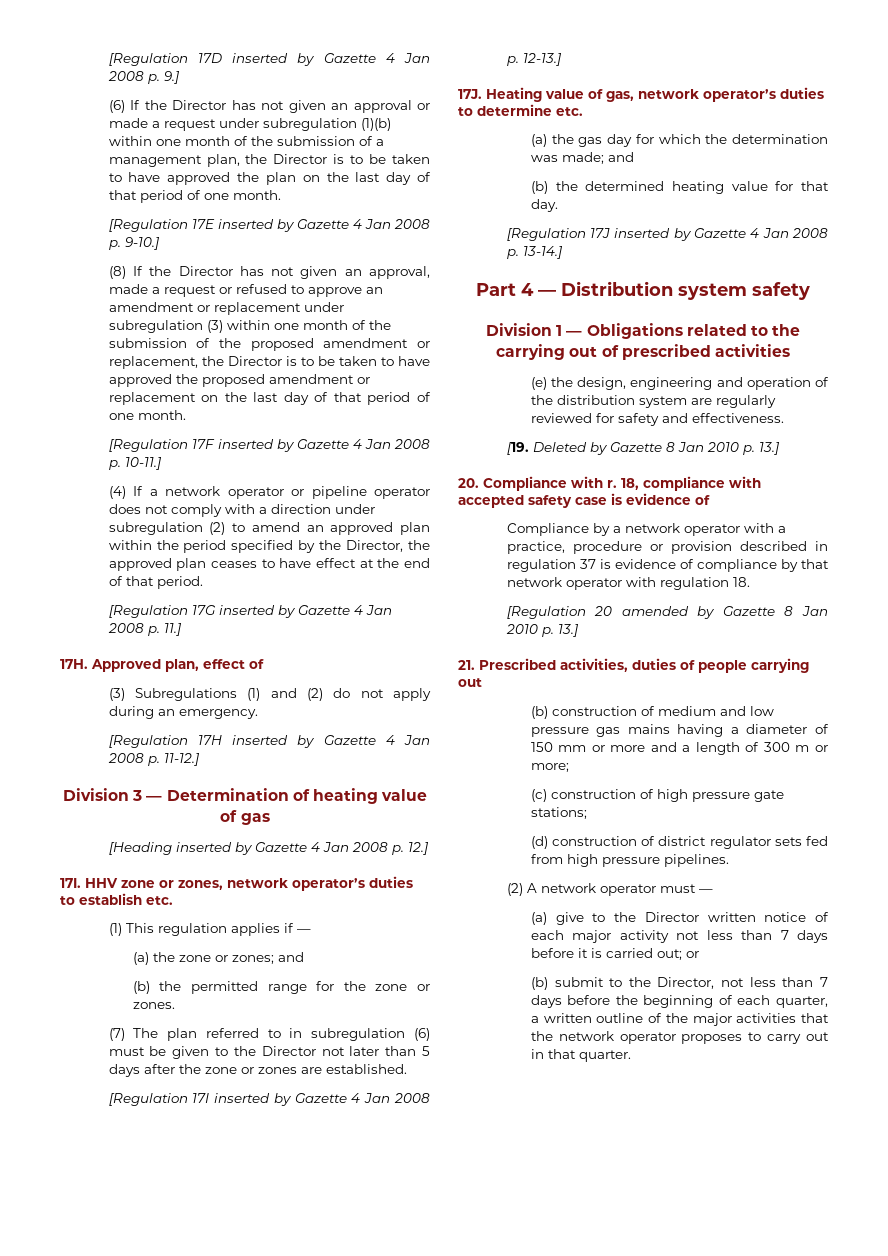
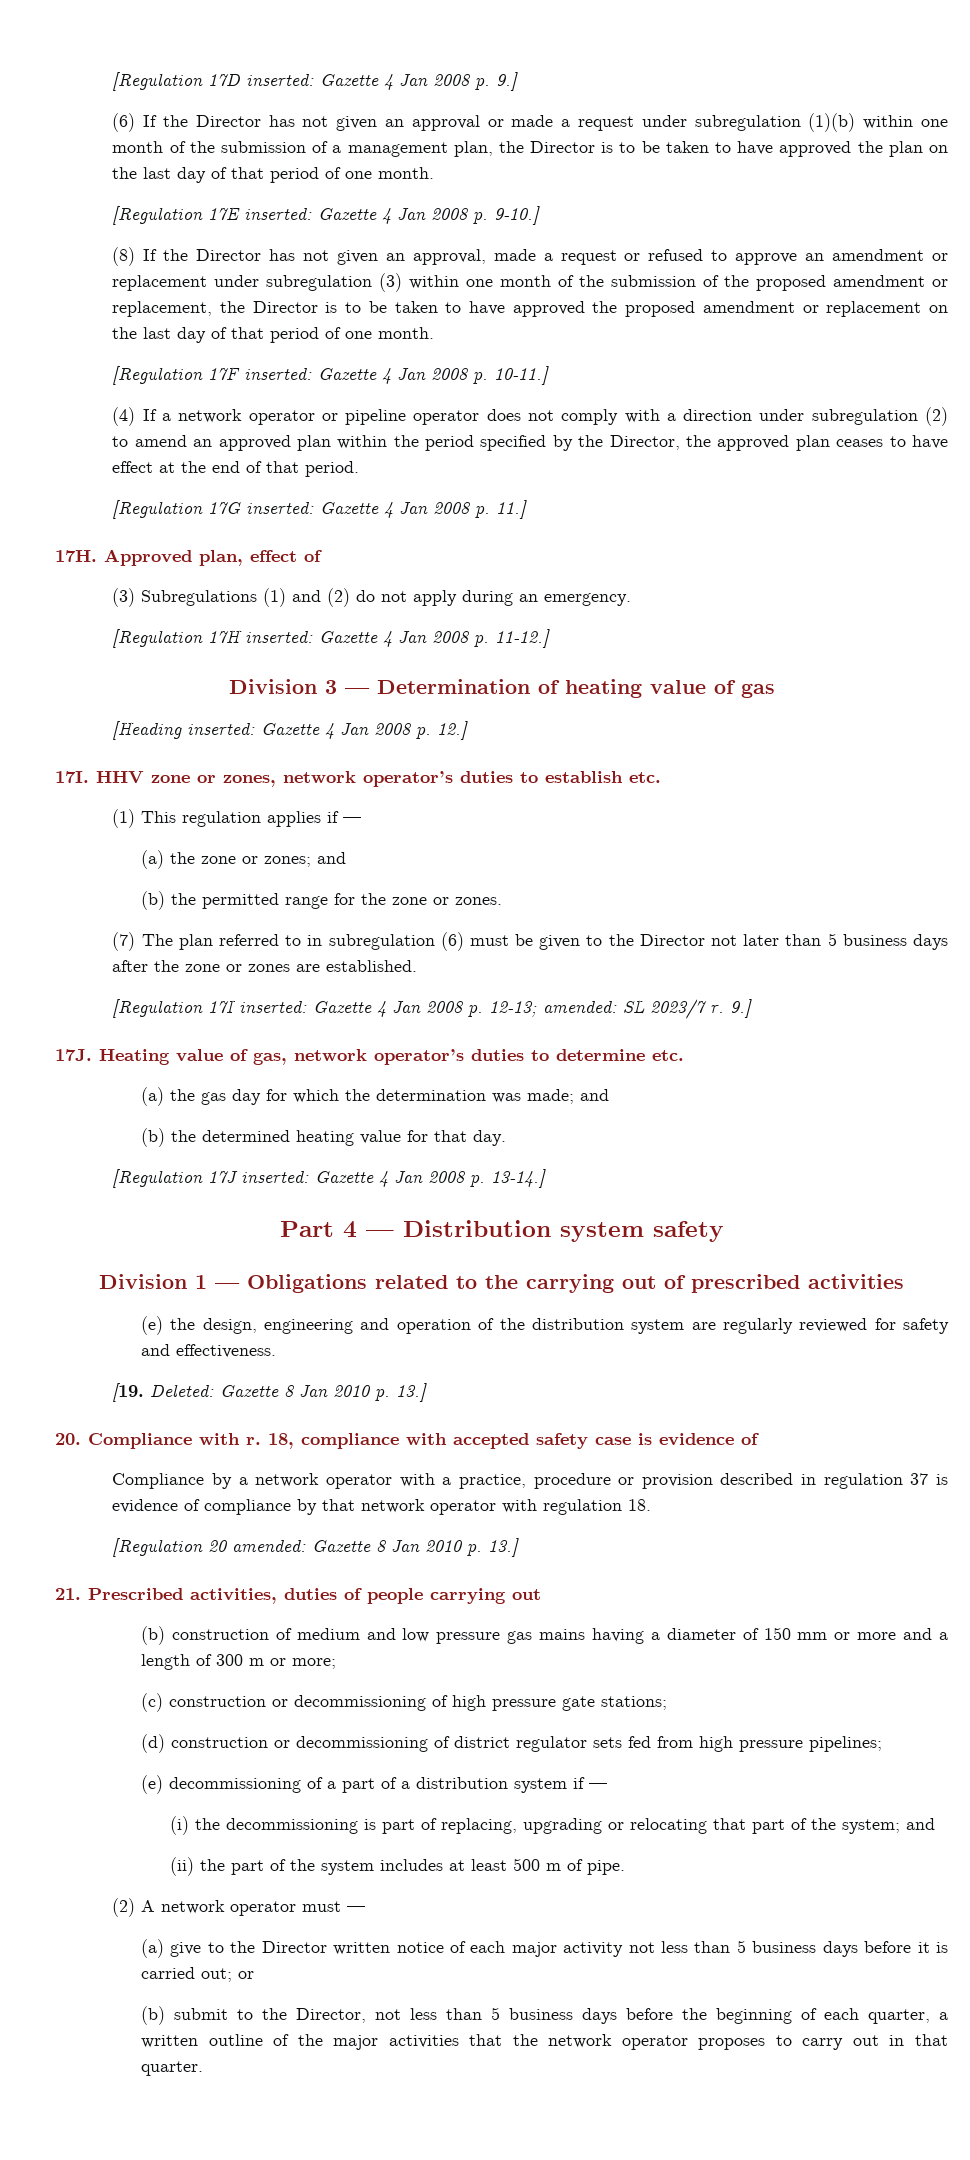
- [Regulation 17D inserted by Gazette 4 Jan 2008 p. 9.]
+ [Regulation 17D inserted: Gazette 4 Jan 2008 p. 9.]
- [Regulation 17E inserted by Gazette 4 Jan 2008 p. 9-10.]
+ [Regulation 17E inserted: Gazette 4 Jan 2008 p. 9-10.]
- [Regulation 17F inserted by Gazette 4 Jan 2008 p. 10-11.]
+ [Regulation 17F inserted: Gazette 4 Jan 2008 p. 10-11.]
- [Regulation 17G inserted by Gazette 4 Jan 2008 p. 11.]
+ [Regulation 17G inserted: Gazette 4 Jan 2008 p. 11.]
- [Regulation 17H inserted by Gazette 4 Jan 2008 p. 11-12.]
+ [Regulation 17H inserted: Gazette 4 Jan 2008 p. 11-12.]
- [Heading inserted by Gazette 4 Jan 2008 p. 12.]
+ [Heading inserted: Gazette 4 Jan 2008 p. 12.]
- (7) The plan referred to in subregulation (6) must be given to the Director not later than 5 days after the zone or zones are established.
+ (7) The plan referred to in subregulation (6) must be given to the Director not later than 5 business days after the zone or zones are established.
- [Regulation 17I inserted by Gazette 4 Jan 2008 p. 12-13.]
+ [Regulation 17I inserted: Gazette 4 Jan 2008 p. 12-13; amended: SL 2023/7 r. 9.]
- [Regulation 17J inserted by Gazette 4 Jan 2008 p. 13-14.]
+ [Regulation 17J inserted: Gazette 4 Jan 2008 p. 13-14.]
- [19. Deleted by Gazette 8 Jan 2010 p. 13.]
+ [19. Deleted: Gazette 8 Jan 2010 p. 13.]
- [Regulation 20 amended by Gazette 8 Jan 2010 p. 13.]
+ [Regulation 20 amended: Gazette 8 Jan 2010 p. 13.]
- (c) construction of high pressure gate stations;
+ (c) construction or decommissioning of high pressure gate stations;
- (d) construction of district regulator sets fed from high pressure pipelines.
+ (d) construction or decommissioning of district regulator sets fed from high pressure pipelines;
+ (e) decommissioning of a part of a distribution system if —
+ (i) the decommissioning is part of replacing, upgrading or relocating that part of the system; and
+ (ii) the part of the system includes at least 500 m of pipe.
- (a) give to the Director written notice of each major activity not less than 7 days before it is carried out; or
+ (a) give to the Director written notice of each major activity not less than 5 business days before it is carried out; or
- (b) submit to the Director, not less than 7 days before the beginning of each quarter, a written outline of the major activities that the network operator proposes to carry out in that quarter.
+ (b) submit to the Director, not less than 5 business days before the beginning of each quarter, a written outline of the major activities that the network operator proposes to carry out in that quarter.

